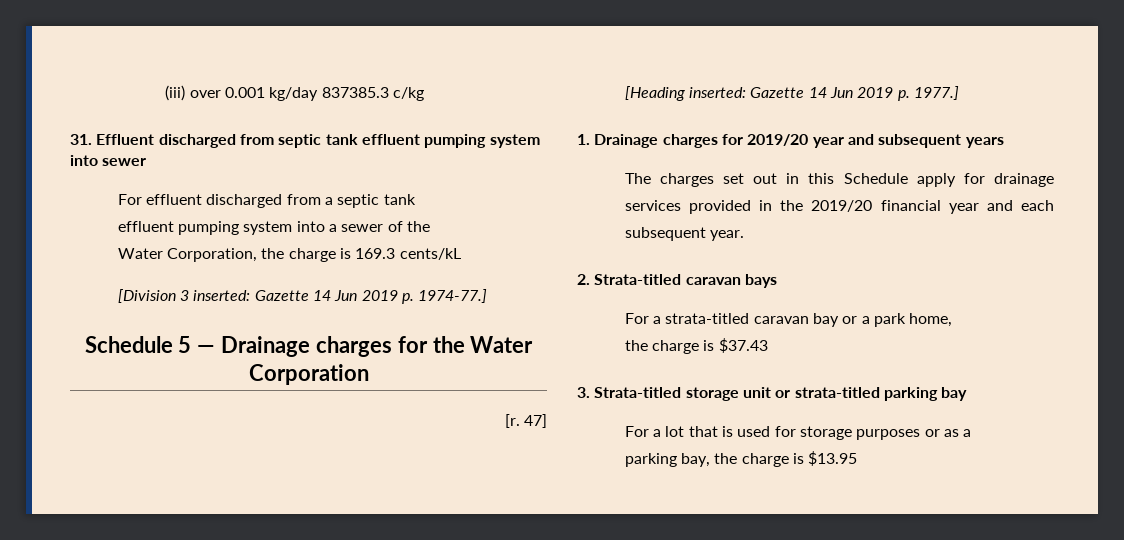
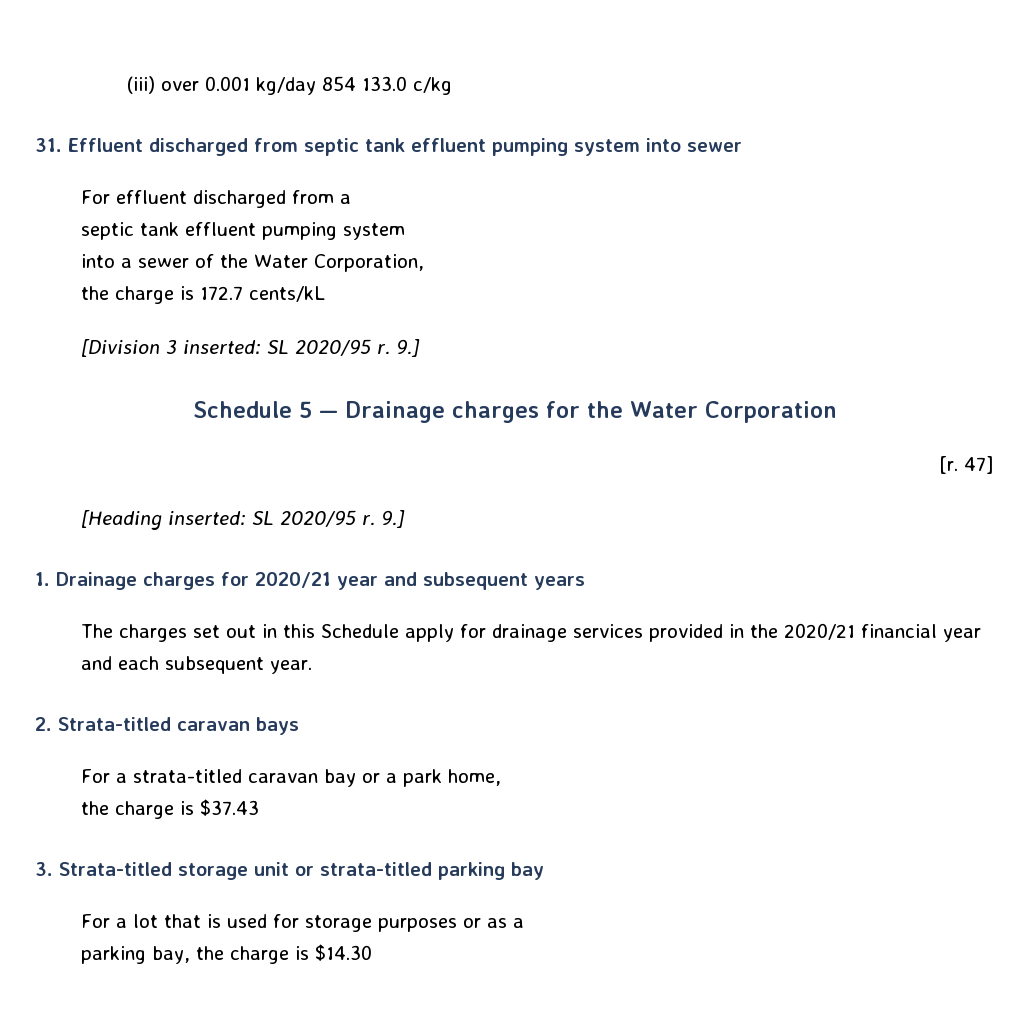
- (iii) over 0.001 kg/day 837385.3 c/kg
+ (iii) over 0.001 kg/day 854 133.0 c/kg
- For effluent discharged from a septic tank
- effluent pumping system into a sewer of the
- Water Corporation, the charge is 169.3 cents/kL
+ For effluent discharged from a
+ septic tank effluent pumping system
+ into a sewer of the Water Corporation,
+ the charge is 172.7 cents/kL
- [Division 3 inserted: Gazette 14 Jun 2019 p. 1974-77.]
+ [Division 3 inserted: SL 2020/95 r. 9.]
- [Heading inserted: Gazette 14 Jun 2019 p. 1977.]
+ [Heading inserted: SL 2020/95 r. 9.]
- 1. Drainage charges for 2019/20 year and subsequent years
+ 1. Drainage charges for 2020/21 year and subsequent years
- The charges set out in this Schedule apply for drainage services provided in the 2019/20 financial year and each subsequent year.
+ The charges set out in this Schedule apply for drainage services provided in the 2020/21 financial year and each subsequent year.
- parking bay, the charge is $13.95
+ parking bay, the charge is $14.30

